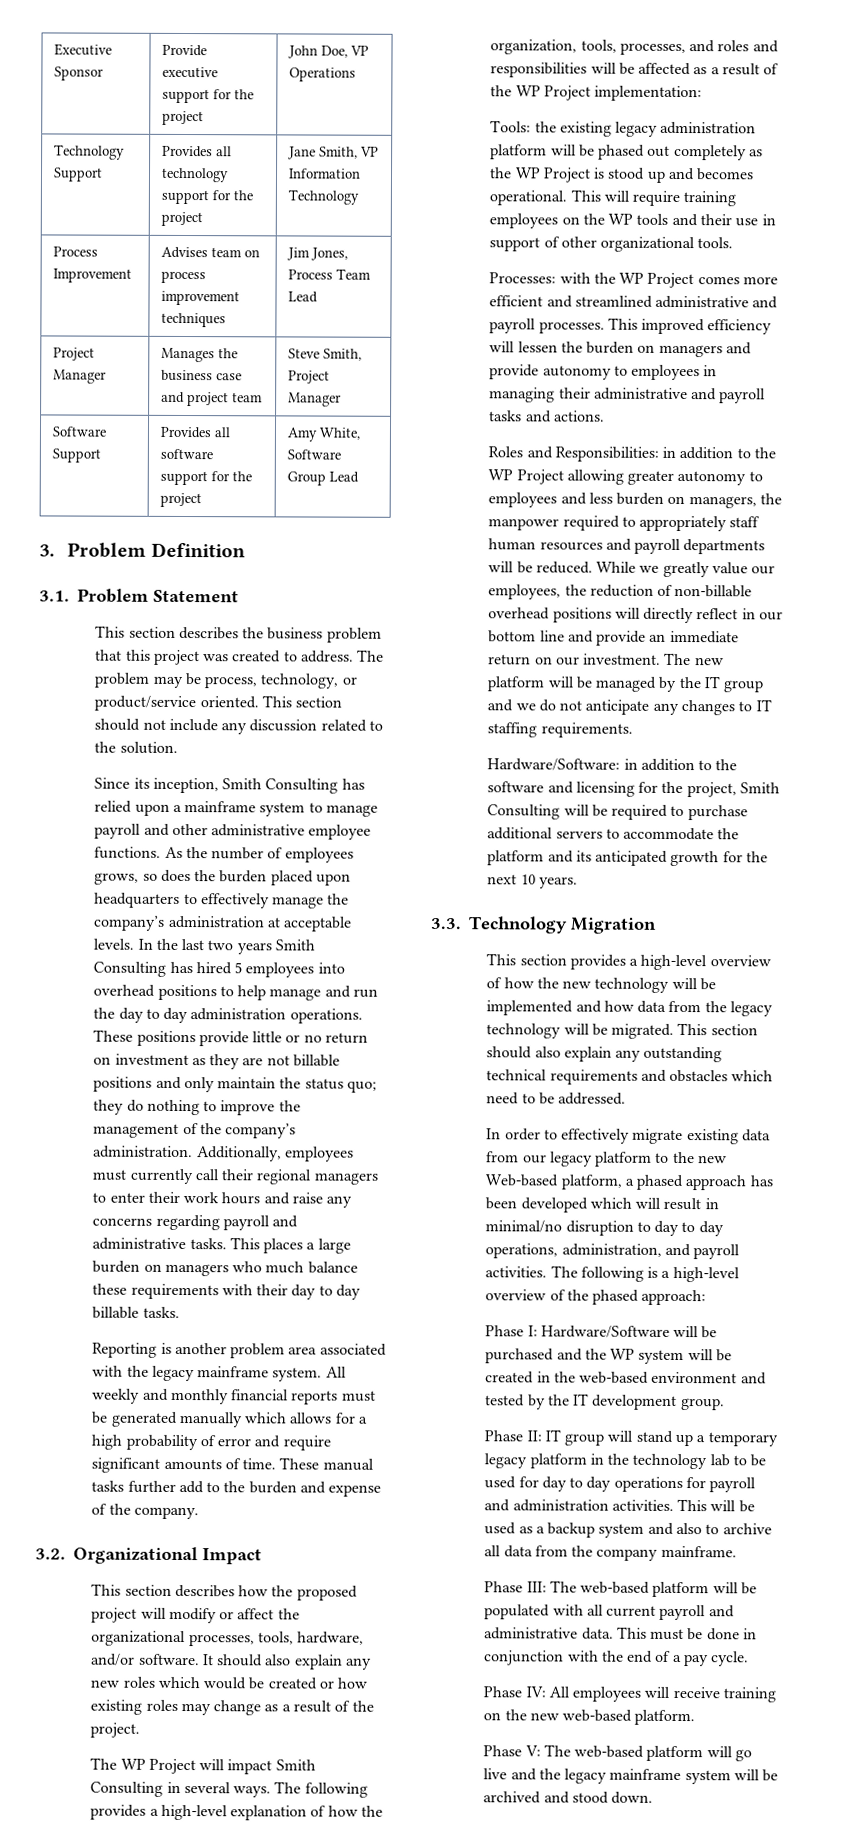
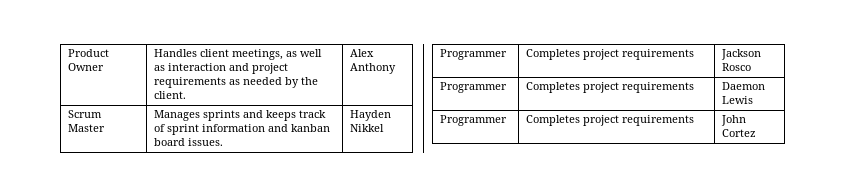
- Executive Sponsor | Provide executive support for the project | John Doe, VP Operations
- Technology Support | Provides all technology support for the project | Jane Smith, VP Information Technology
- Process Improvement | Advises team on process improvement techniques | Jim Jones, Process Team Lead
- Project Manager | Manages the business case and project team | Steve Smith, Project Manager
- Software Support | Provides all software support for the project | Amy White, Software Group Lead
- 3. Problem Definition
- 3.1. Problem Statement
- This section describes the business problem that this project was created to address. The problem may be process, technology, or product/service oriented. This section should not include any discussion related to the solution.
- Since its inception, Smith Consulting has relied upon a mainframe system to manage payroll and other administrative employee functions. As the number of employees grows, so does the burden placed upon headquarters to effectively manage the company’s administration at acceptable levels. In the last two years Smith Consulting has hired 5 employees into overhead positions to help manage and run the day to day administration operations. These positions provide little or no return on investment as they are not billable positions and only maintain the status quo; they do nothing to improve the management of the company’s administration. Additionally, employees must currently call their regional managers to enter their work hours and raise any concerns regarding payroll and administrative tasks. This places a large burden on managers who much balance these requirements with their day to day billable tasks.
- Reporting is another problem area associated with the legacy mainframe system. All weekly and monthly financial reports must be generated manually which allows for a high probability of error and require significant amounts of time. These manual tasks further add to the burden and expense of the company.
- 3.2. Organizational Impact
- This section describes how the proposed project will modify or affect the organizational processes, tools, hardware, and/or software. It should also explain any new roles which would be created or how existing roles may change as a result of the project.
- The WP Project will impact Smith Consulting in several ways. The following provides a high-level explanation of how the organization, tools, processes, and roles and responsibilities will be affected as a result of the WP Project implementation:
- Tools: the existing legacy administration platform will be phased out completely as the WP Project is stood up and becomes operational. This will require training employees on the WP tools and their use in support of other organizational tools.
- Processes: with the WP Project comes more efficient and streamlined administrative and payroll processes. This improved efficiency will lessen the burden on managers and provide autonomy to employees in managing their administrative and payroll tasks and actions.
- Roles and Responsibilities: in addition to the WP Project allowing greater autonomy to employees and less burden on managers, the manpower required to appropriately staff human resources and payroll departments will be reduced. While we greatly value our employees, the reduction of non-billable overhead positions will directly reflect in our bottom line and provide an immediate return on our investment. The new platform will be managed by the IT group and we do not anticipate any changes to IT staffing requirements.
- Hardware/Software: in addition to the software and licensing for the project, Smith Consulting will be required to purchase additional servers to accommodate the platform and its anticipated growth for the next 10 years.
- 3.3. Technology Migration
- This section provides a high-level overview of how the new technology will be implemented and how data from the legacy technology will be migrated. This section should also explain any outstanding technical requirements and obstacles which need to be addressed.
- In order to effectively migrate existing data from our legacy platform to the new Web-based platform, a phased approach has been developed which will result in minimal/no disruption to day to day operations, administration, and payroll activities. The following is a high-level overview of the phased approach:
- Phase I: Hardware/Software will be purchased and the WP system will be created in the web-based environment and tested by the IT development group.
- Phase II: IT group will stand up a temporary legacy platform in the technology lab to be used for day to day operations for payroll and administration activities. This will be used as a backup system and also to archive all data from the company mainframe.
- Phase III: The web-based platform will be populated with all current payroll and administrative data. This must be done in conjunction with the end of a pay cycle.
- Phase IV: All employees will receive training on the new web-based platform.
- Phase V: The web-based platform will go live and the legacy mainframe system will be archived and stood down.
+ Product Owner | Handles client meetings, as well as interaction and project requirements as needed by the client. | Alex Anthony
+ Scrum Master | Manages sprints and keeps track of sprint information and kanban board issues. | Hayden Nikkel
+ Programmer | Completes project requirements | Jackson Rosco
+ Programmer | Completes project requirements | Daemon Lewis
+ Programmer | Completes project requirements | John Cortez

